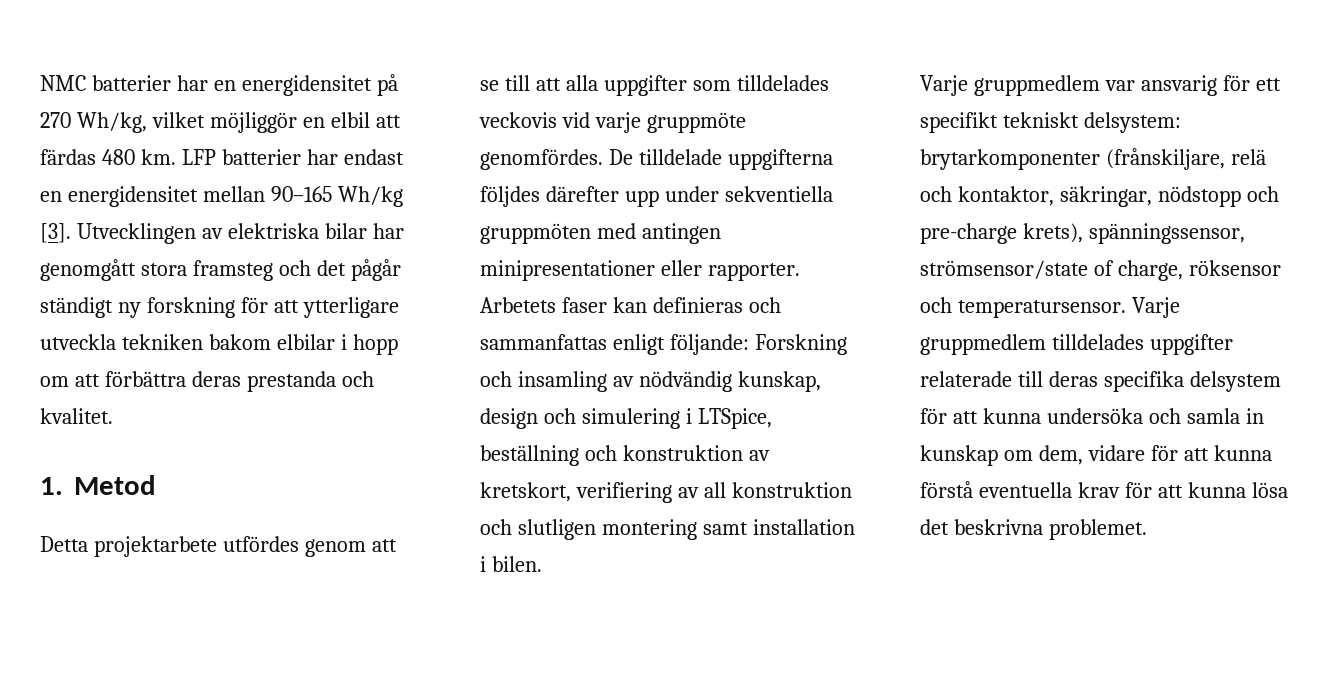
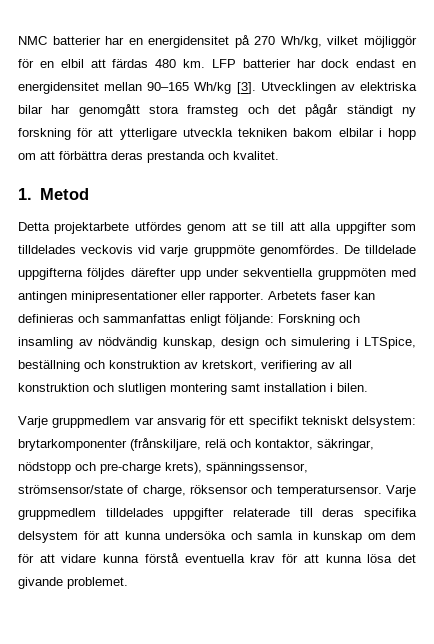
- NMC batterier har en energidensitet på 270 Wh/kg, vilket möjliggör en elbil att färdas 480 km.
+ NMC batterier har en energidensitet på 270 Wh/kg, vilket möjliggör för en elbil att färdas 480 km.
- LFP batterier har endast en energidensitet mellan 90–165 Wh/kg [3].
+ LFP batterier har dock endast en energidensitet mellan 90–165 Wh/kg [3].
- Varje gruppmedlem tilldelades uppgifter relaterade till deras specifika delsystem för att kunna undersöka och samla in kunskap om dem, vidare för att kunna förstå eventuella krav för att kunna lösa det beskrivna problemet.
+ Varje gruppmedlem tilldelades uppgifter relaterade till deras specifika delsystem för att kunna undersöka och samla in kunskap om dem för att vidare kunna förstå eventuella krav för att kunna lösa det givande problemet.

